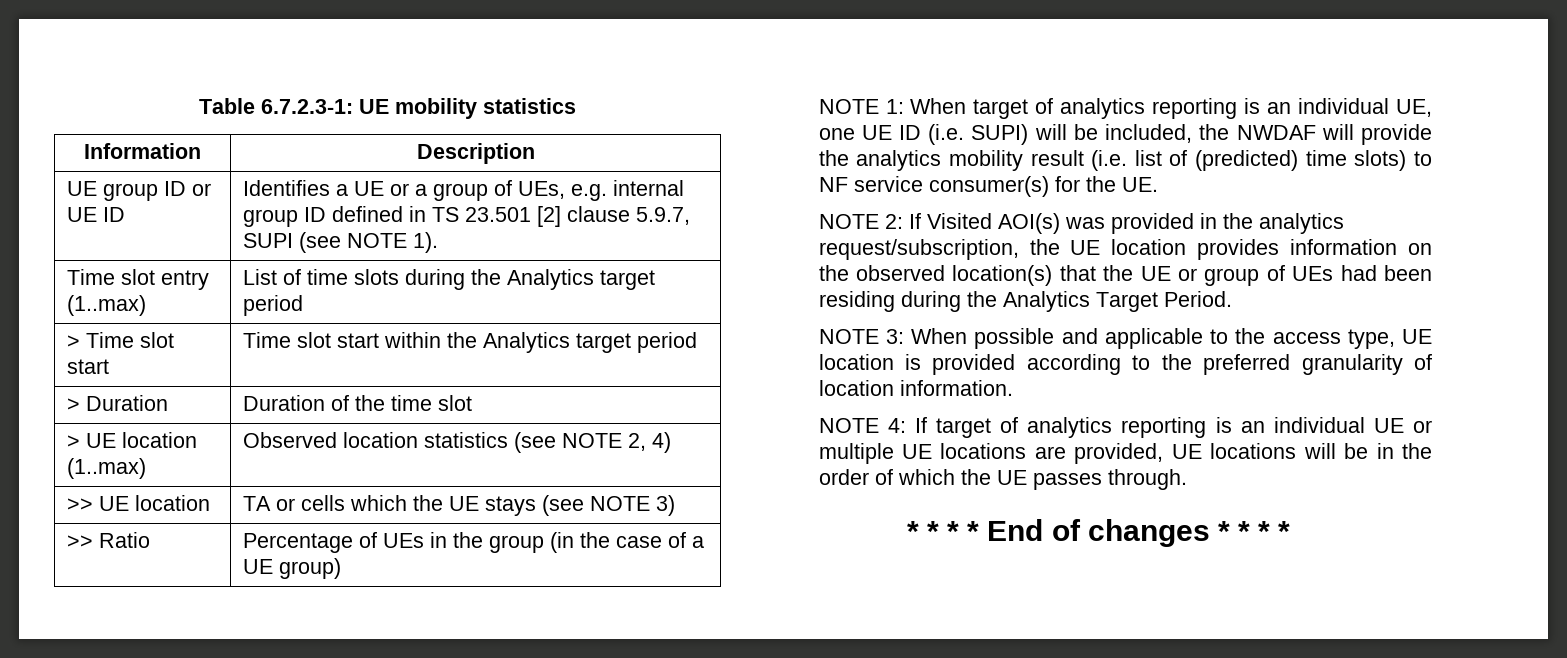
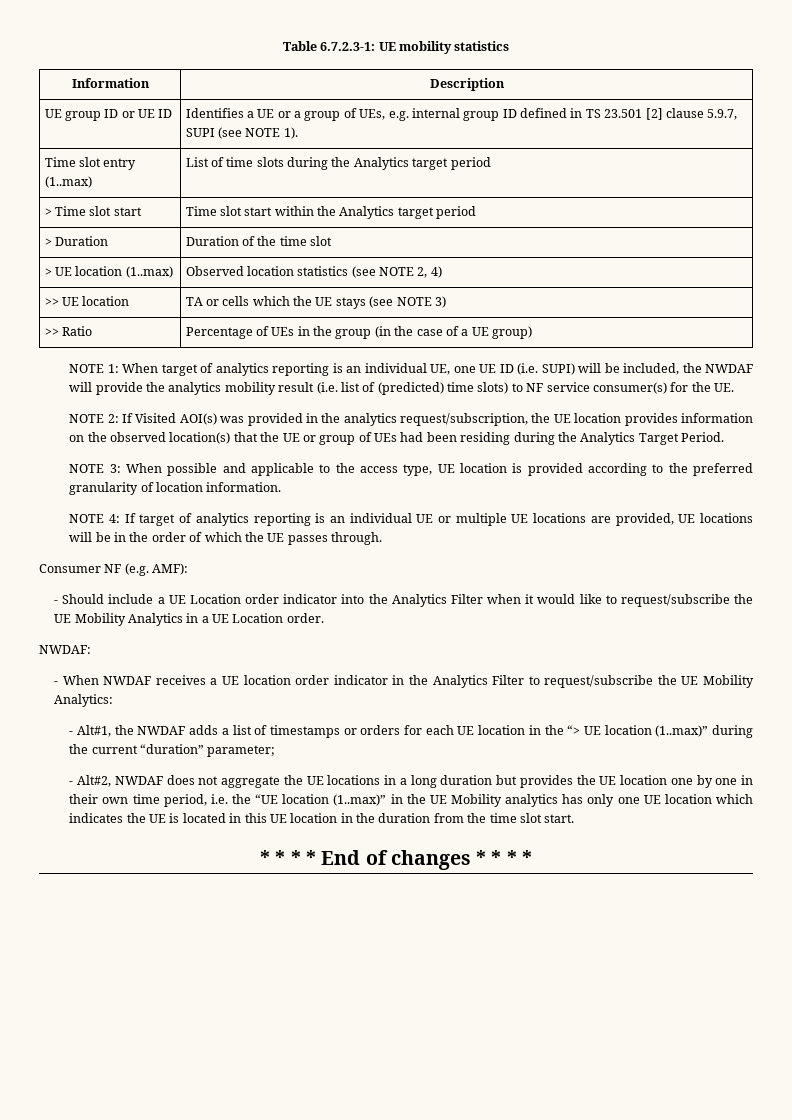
+ Consumer NF (e.g. AMF):
+ - Should include a UE Location order indicator into the Analytics Filter when it would like to request/subscribe the UE Mobility Analytics in a UE Location order.
+ NWDAF:
+ - When NWDAF receives a UE location order indicator in the Analytics Filter to request/subscribe the UE Mobility Analytics:
+ - Alt#1, the NWDAF adds a list of timestamps or orders for each UE location in the “> UE location (1..max)” during the current “duration” parameter;
+ - Alt#2, NWDAF does not aggregate the UE locations in a long duration but provides the UE location one by one in their own time period, i.e. the “UE location (1..max)” in the UE Mobility analytics has only one UE location which indicates the UE is located in this UE location in the duration from the time slot start.

